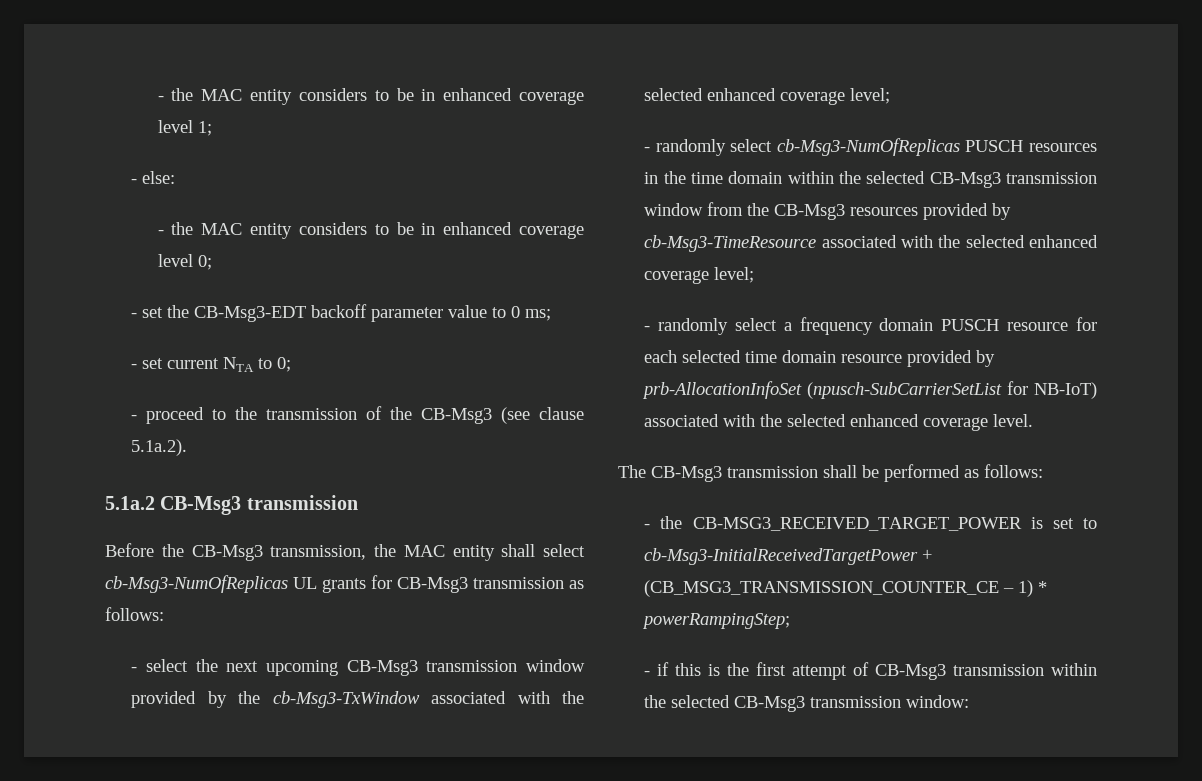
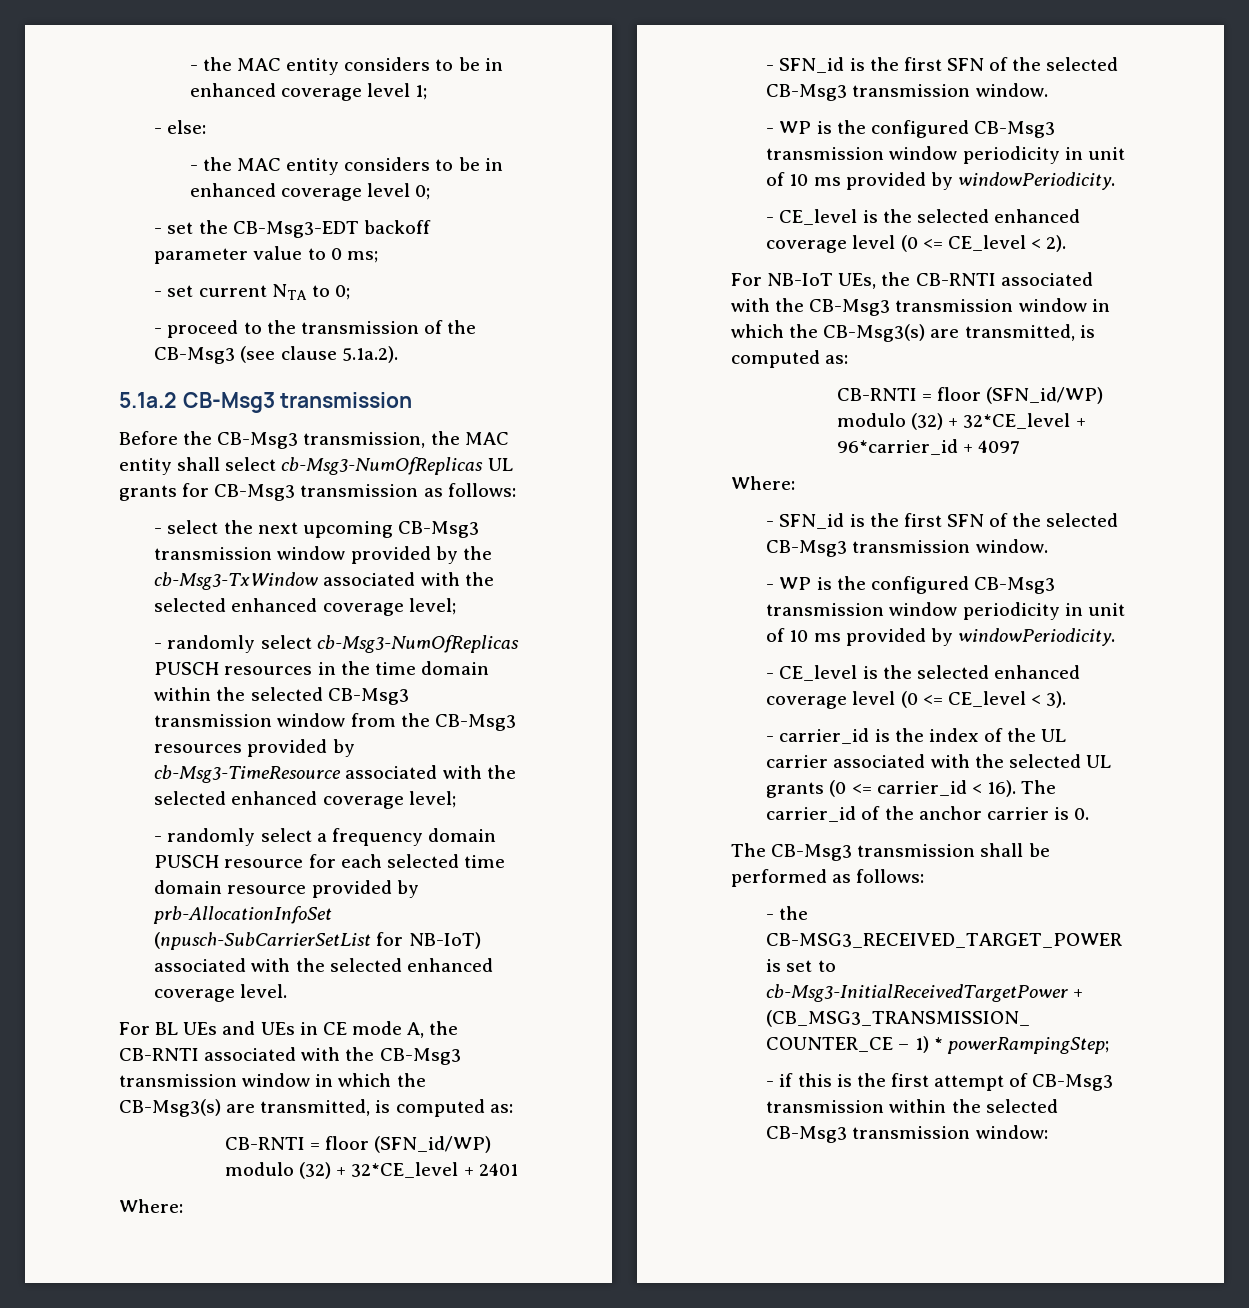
+ For BL UEs and UEs in CE mode A, the CB-RNTI associated with the CB-Msg3 transmission window in which the CB-Msg3(s) are transmitted, is computed as:
+ CB-RNTI = floor (SFN_id/WP) modulo (32) + 32*CE_level + 2401
+ Where:
+ - SFN_id is the first SFN of the selected CB-Msg3 transmission window.
+ - WP is the configured CB-Msg3 transmission window periodicity in unit of 10 ms provided by windowPeriodicity.
+ - CE_level is the selected enhanced coverage level (0 <= CE_level < 2).
+ For NB-IoT UEs, the CB-RNTI associated with the CB-Msg3 transmission window in which the CB-Msg3(s) are transmitted, is computed as:
+ CB-RNTI = floor (SFN_id/WP) modulo (32) + 32*CE_level + 96*carrier_id + 4097
+ Where:
+ - SFN_id is the first SFN of the selected CB-Msg3 transmission window.
+ - WP is the configured CB-Msg3 transmission window periodicity in unit of 10 ms provided by windowPeriodicity.
+ - CE_level is the selected enhanced coverage level (0 <= CE_level < 3).
+ - carrier_id is the index of the UL carrier associated with the selected UL grants (0 <= carrier_id < 16). The carrier_id of the anchor carrier is 0.

